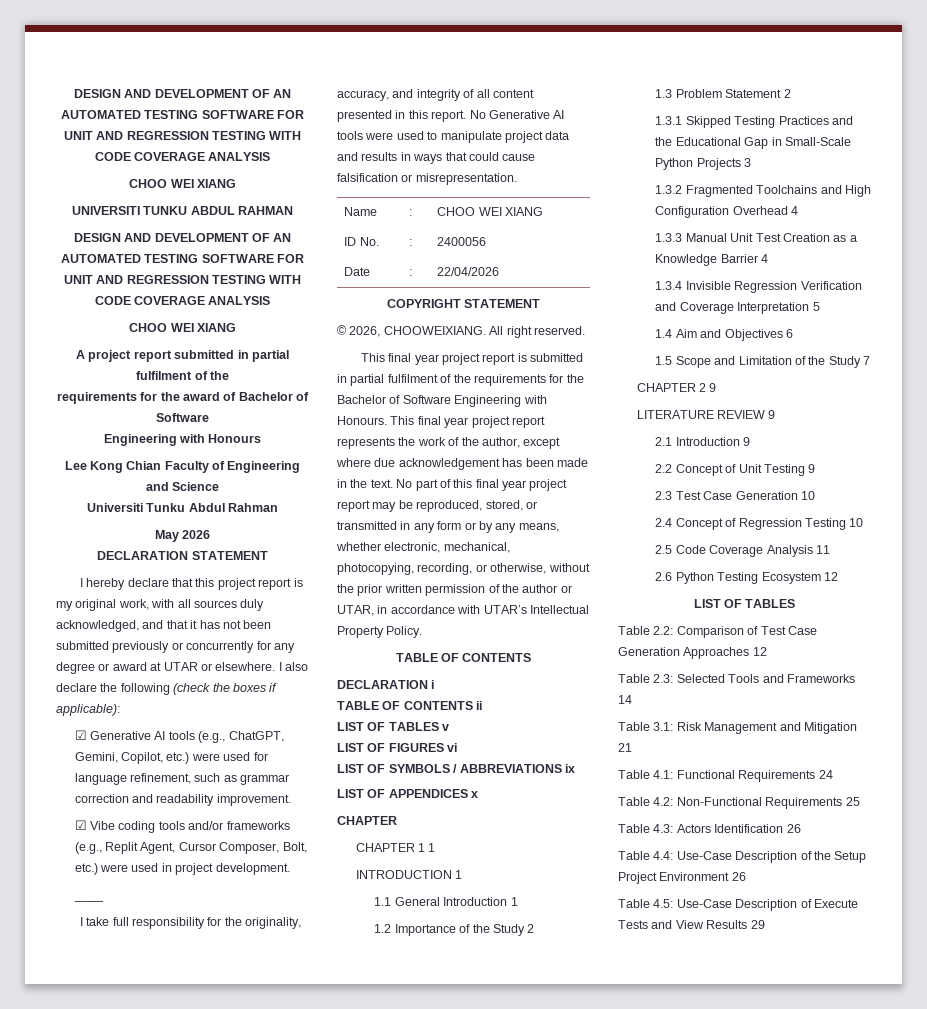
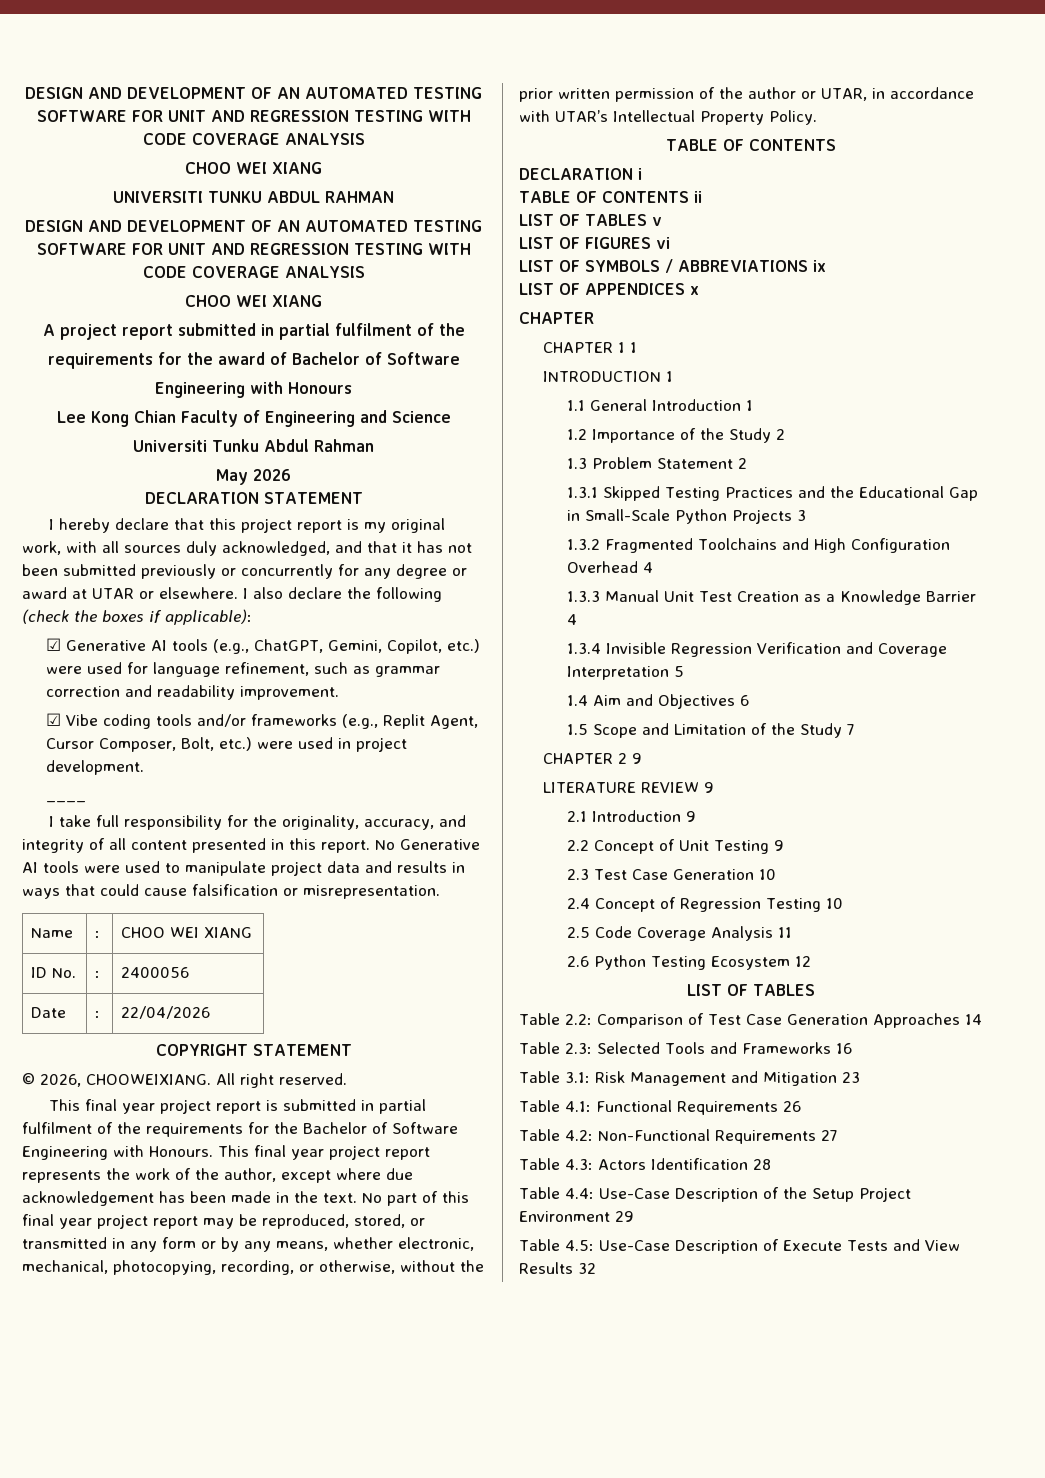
- Table 2.2: Comparison of Test Case Generation Approaches 12
+ Table 2.2: Comparison of Test Case Generation Approaches 14
- Table 2.3: Selected Tools and Frameworks 14
+ Table 2.3: Selected Tools and Frameworks 16
- Table 3.1: Risk Management and Mitigation 21
+ Table 3.1: Risk Management and Mitigation 23
- Table 4.1: Functional Requirements 24
+ Table 4.1: Functional Requirements 26
- Table 4.2: Non-Functional Requirements 25
+ Table 4.2: Non-Functional Requirements 27
- Table 4.3: Actors Identification 26
+ Table 4.3: Actors Identification 28
- Table 4.4: Use-Case Description of the Setup Project Environment 26
+ Table 4.4: Use-Case Description of the Setup Project Environment 29
- Table 4.5: Use-Case Description of Execute Tests and View Results 29
+ Table 4.5: Use-Case Description of Execute Tests and View Results 32

